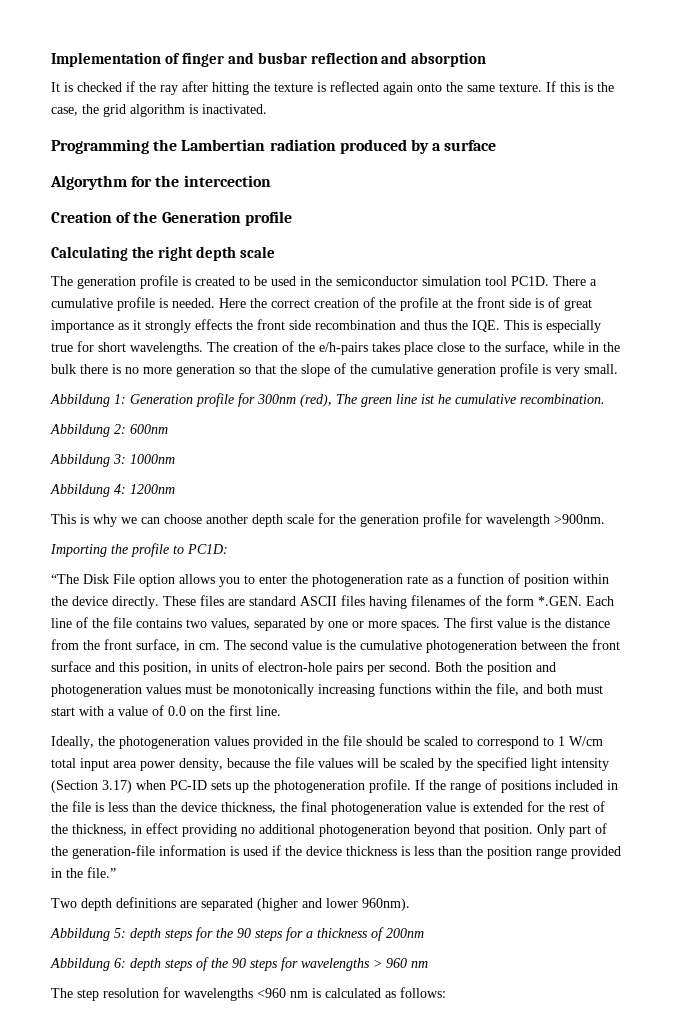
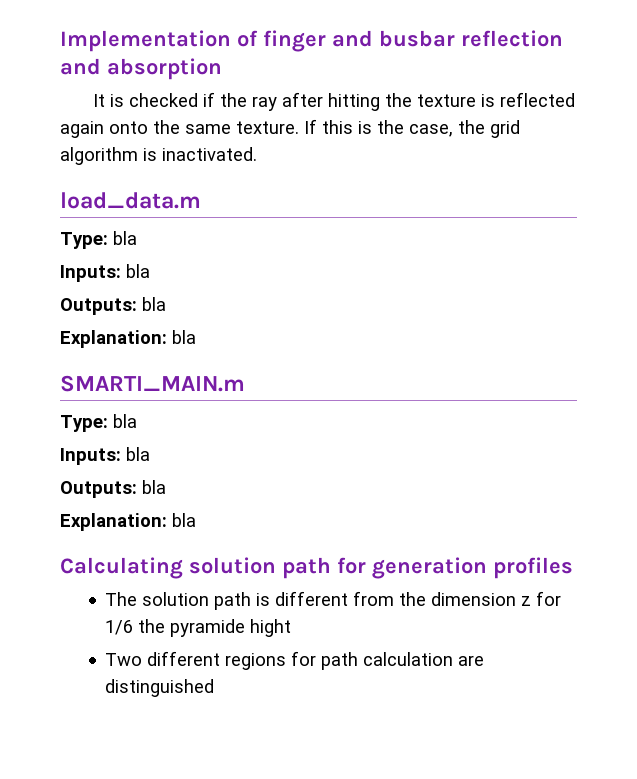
- Programming the Lambertian radiation produced by a surface
- Algorythm for the intercection
- Creation of the Generation profile
- Calculating the right depth scale
- The generation profile is created to be used in the semiconductor simulation tool PC1D. There a cumulative profile is needed. Here the correct creation of the profile at the front side is of great importance as it strongly effects the front side recombination and thus the IQE. This is especially true for short wavelengths. The creation of the e/h-pairs takes place close to the surface, while in the bulk there is no more generation so that the slope of the cumulative generation profile is very small.
- Abbildung 1: Generation profile for 300nm (red), The green line ist he cumulative recombination.
- Abbildung 2: 600nm
- Abbildung 3: 1000nm
- Abbildung 4: 1200nm
- This is why we can choose another depth scale for the generation profile for wavelength >900nm.
- Importing the profile to PC1D:
- “The Disk File option allows you to enter the photogeneration rate as a function of position within the device directly. These files are standard ASCII files having filenames of the form *.GEN. Each line of the file contains two values, separated by one or more spaces. The first value is the distance from the front surface, in cm. The second value is the cumulative photogeneration between the front surface and this position, in units of electron-hole pairs per second. Both the position and photogeneration values must be monotonically increasing functions within the file, and both must start with a value of 0.0 on the first line.
- Ideally, the photogeneration values provided in the file should be scaled to correspond to 1 W/cm total input area power density, because the file values will be scaled by the specified light intensity (Section 3.17) when PC-ID sets up the photogeneration profile. If the range of positions included in the file is less than the device thickness, the final photogeneration value is extended for the rest of the thickness, in effect providing no additional photogeneration beyond that position. Only part of the generation-file information is used if the device thickness is less than the position range provided in the file.”
- Two depth definitions are separated (higher and lower 960nm).
- Abbildung 5: depth steps for the 90 steps for a thickness of 200nm
- Abbildung 6: depth steps of the 90 steps for wavelengths > 960 nm
- The step resolution for wavelengths <960 nm is calculated as follows:
+ load_data.m
+ Type: bla
+ Inputs: bla
+ Outputs: bla
+ Explanation: bla
+ SMARTI_MAIN.m
+ Type: bla
+ Inputs: bla
+ Outputs: bla
+ Explanation: bla
+ Calculating solution path for generation profiles
+ The solution path is different from the dimension z for 1/6 the pyramide hight
+ Two different regions for path calculation are distinguished

